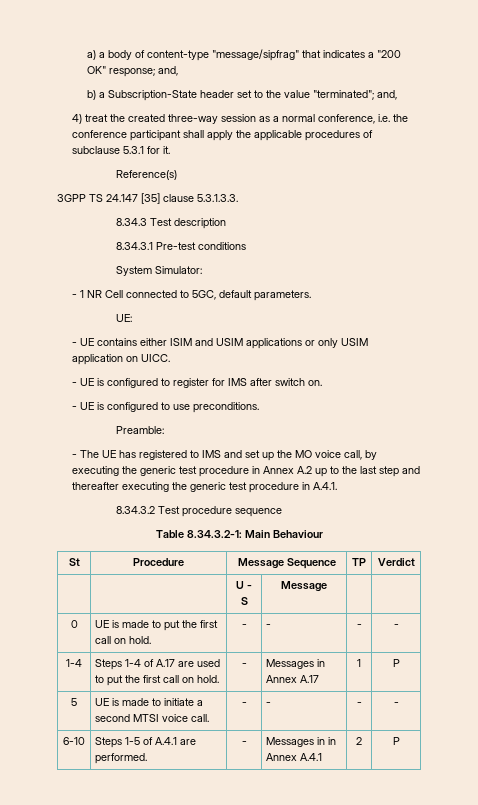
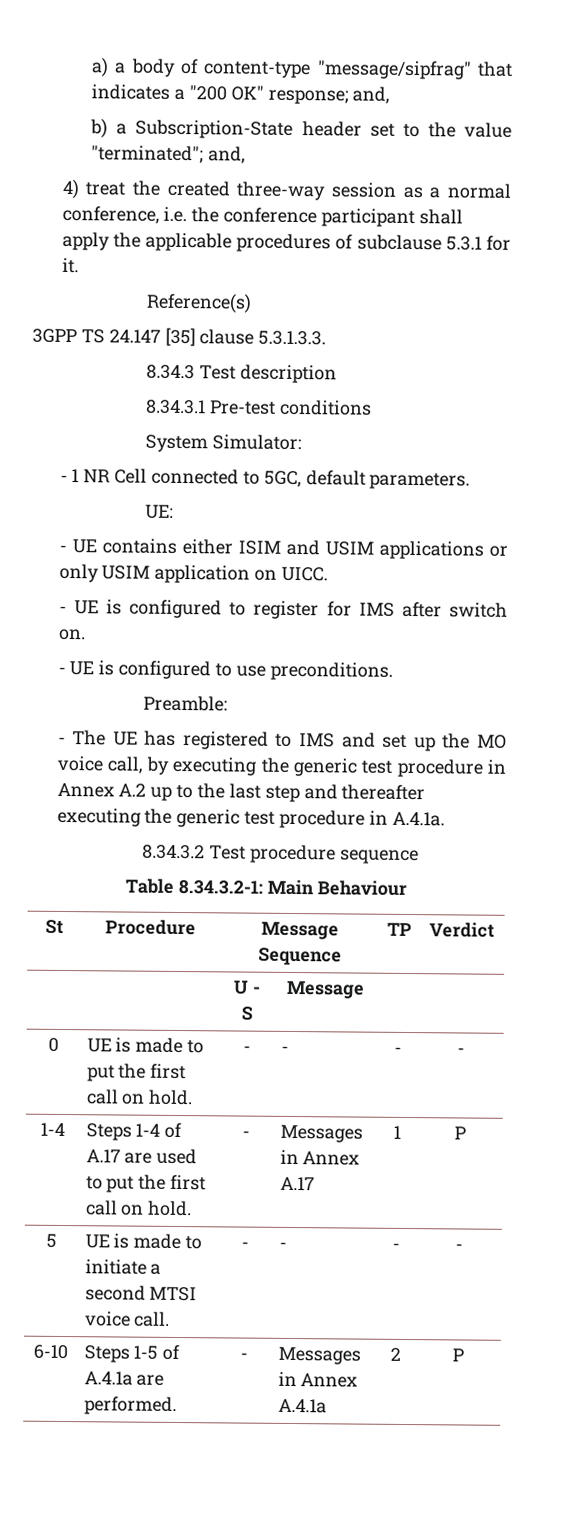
- - The UE has registered to IMS and set up the MO voice call, by executing the generic test procedure in Annex A.2 up to the last step and thereafter executing the generic test procedure in A.4.1.
+ - The UE has registered to IMS and set up the MO voice call, by executing the generic test procedure in Annex A.2 up to the last step and thereafter executing the generic test procedure in A.4.1a.
- 6-10 | Steps 1-5 of A.4.1 are performed. | - | Messages in in Annex A.4.1 | 2 | P
+ 6-10 | Steps 1-5 of A.4.1a are performed. | - | Messages in Annex A.4.1a | 2 | P

